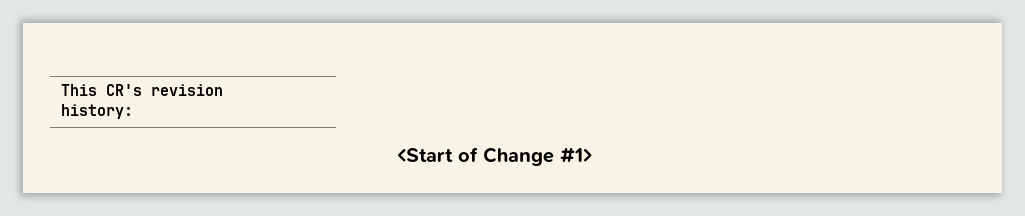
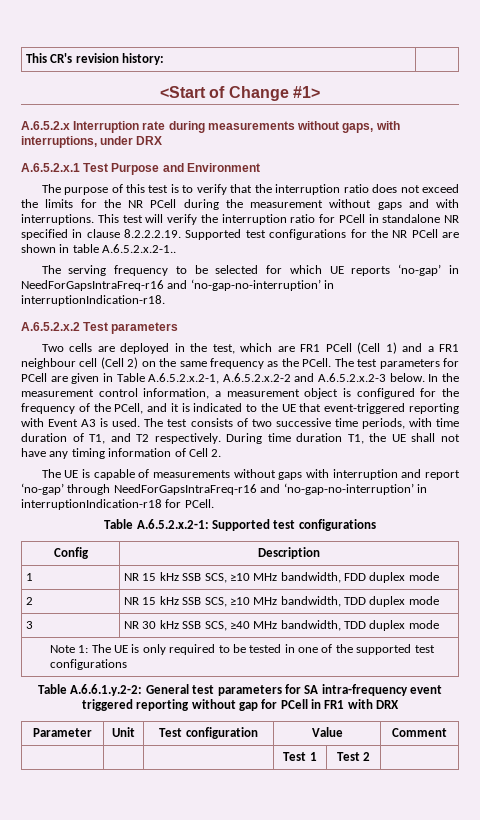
+ A.6.5.2.x Interruption rate during measurements without gaps, with interruptions, under DRX
+ A.6.5.2.x.1 Test Purpose and Environment
+ The purpose of this test is to verify that the interruption ratio does not exceed the limits for the NR PCell during the measurement without gaps and with interruptions. This test will verify the interruption ratio for PCell in standalone NR specified in clause 8.2.2.2.19. Supported test configurations for the NR PCell are shown in table A.6.5.2.x.2-1..
+ The serving frequency to be selected for which UE reports ‘no-gap’ in NeedForGapsIntraFreq-r16 and ‘no-gap-no-interruption’ in interruptionIndication-r18.
+ A.6.5.2.x.2 Test parameters
+ Two cells are deployed in the test, which are FR1 PCell (Cell 1) and a FR1 neighbour cell (Cell 2) on the same frequency as the PCell. The test parameters for PCell are given in Table A.6.5.2.x.2-1, A.6.5.2.x.2-2 and A.6.5.2.x.2-3 below. In the measurement control information, a measurement object is configured for the frequency of the PCell, and it is indicated to the UE that event-triggered reporting with Event A3 is used. The test consists of two successive time periods, with time duration of T1, and T2 respectively. During time duration T1, the UE shall not have any timing information of Cell 2.
+ The UE is capable of measurements without gaps with interruption and report ‘no-gap’ through NeedForGapsIntraFreq-r16 and ‘no-gap-no-interruption’ in interruptionIndication-r18 for PCell.
+ Table A.6.5.2.x.2-1: Supported test configurations
+ Config | Description
+ 1 | NR 15 kHz SSB SCS, ≥10 MHz bandwidth, FDD duplex mode
+ 2 | NR 15 kHz SSB SCS, ≥10 MHz bandwidth, TDD duplex mode
+ 3 | NR 30 kHz SSB SCS, ≥40 MHz bandwidth, TDD duplex mode
+ Note 1: The UE is only required to be tested in one of the supported test configurations
+ Table A.6.6.1.y.2-2: General test parameters for SA intra-frequency event triggered reporting without gap for PCell in FR1 with DRX
+ Parameter | Unit | Test configuration | Value | Comment
+ | | | Test 1 | Test 2 |

